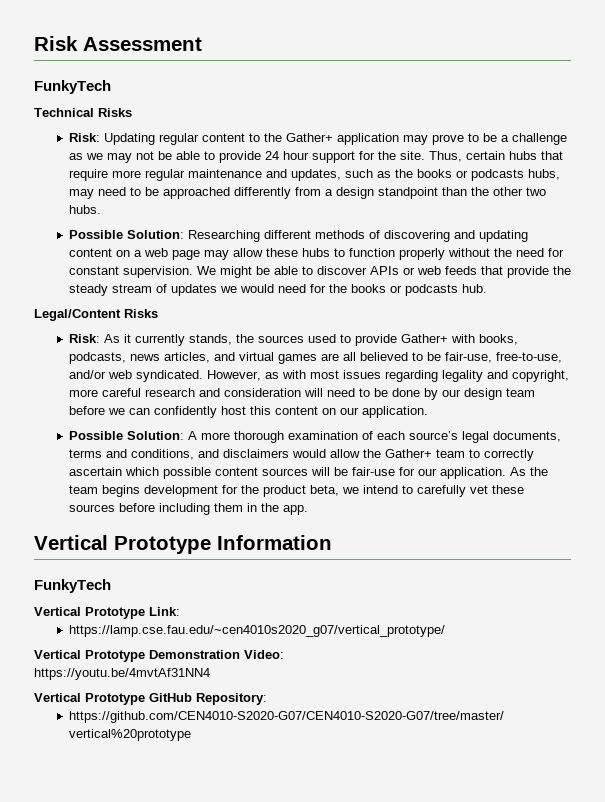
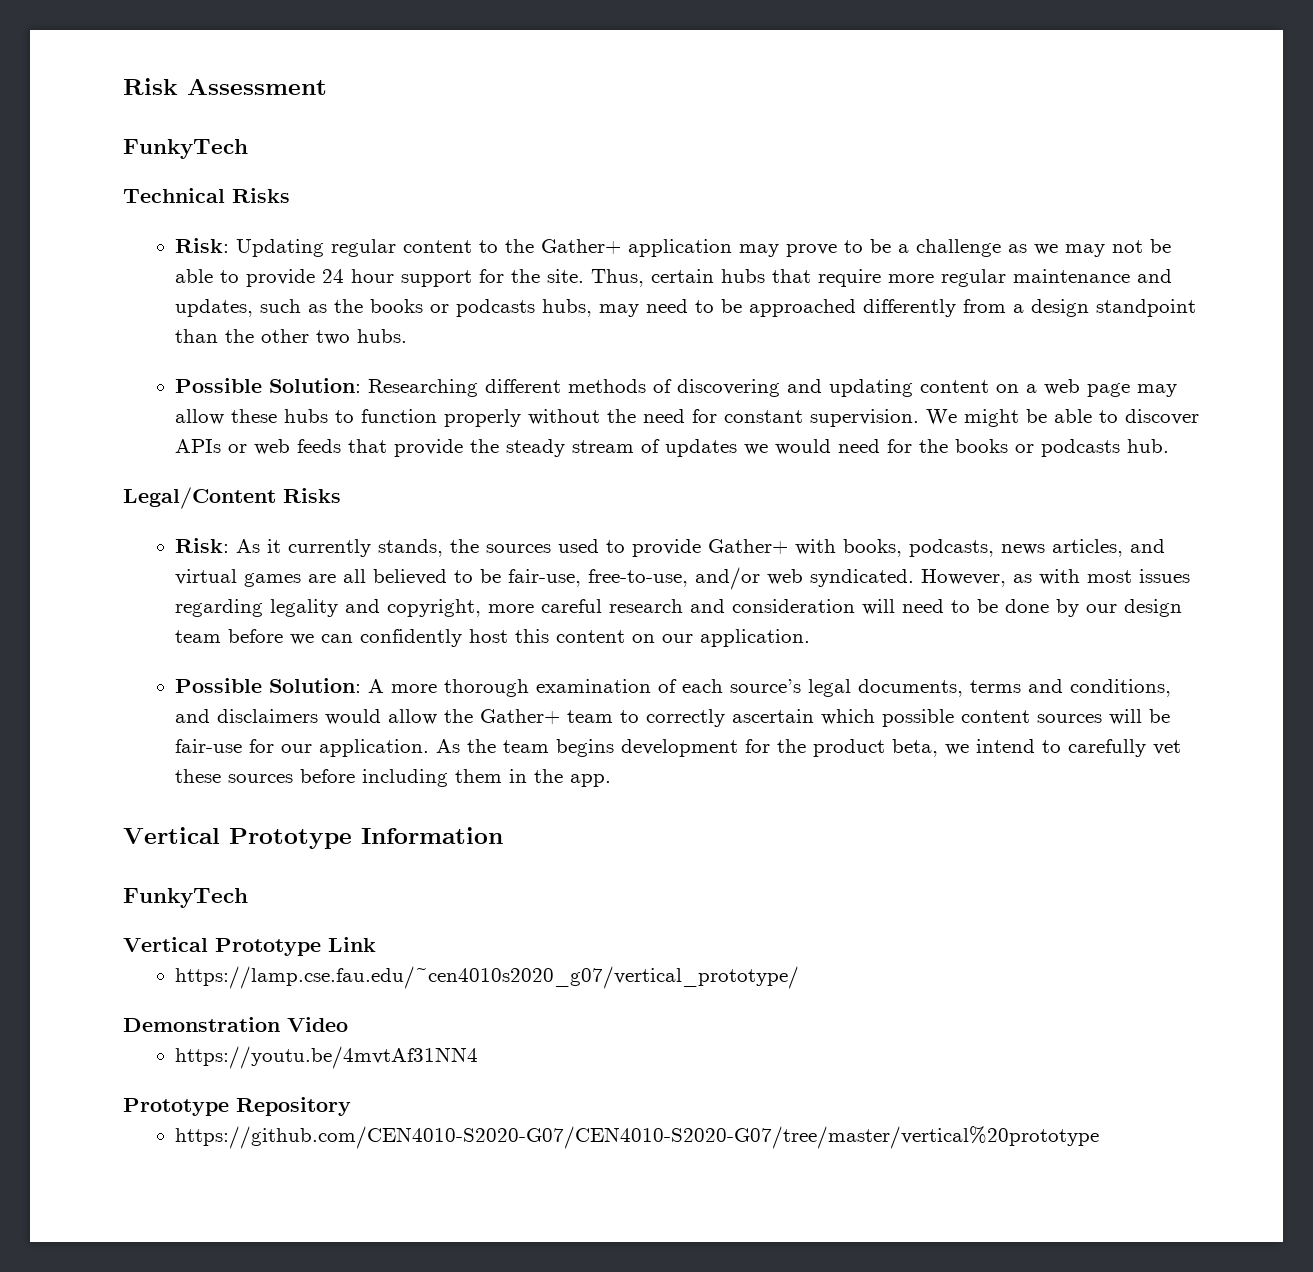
- Vertical Prototype Link:
+ Vertical Prototype Link
- Vertical Prototype Demonstration Video:
+ Demonstration Video
  https://youtu.be/4mvtAf31NN4
- Vertical Prototype GitHub Repository:
+ Prototype Repository

